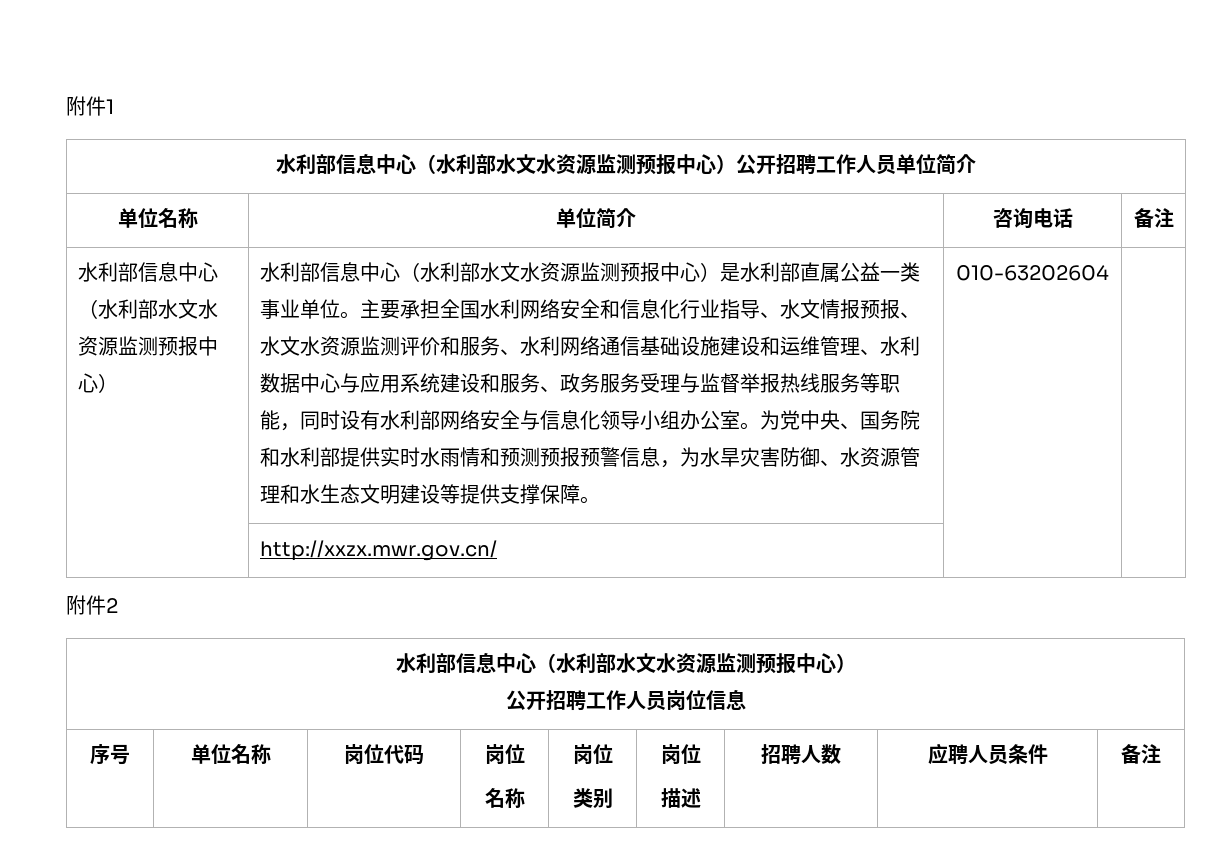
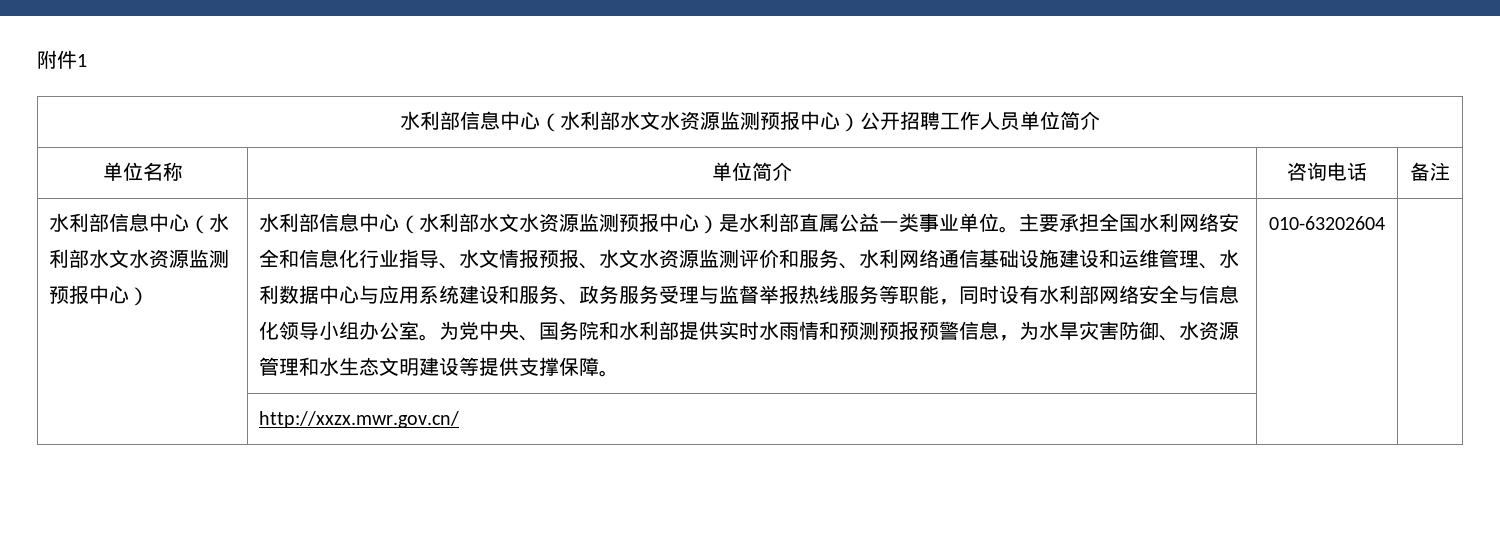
- 附件2
- 水利部信息中心（水利部水文水资源监测预报中心）
- 公开招聘工作人员岗位信息
- 序号 | 单位名称 | 岗位代码 | 岗位
- 名称 | 岗位
- 类别 | 岗位
- 描述 | 招聘人数 | 应聘人员条件 | 备注

